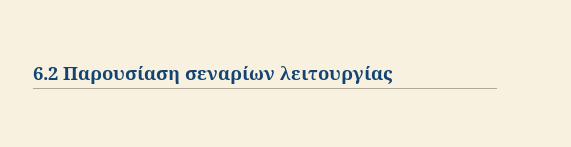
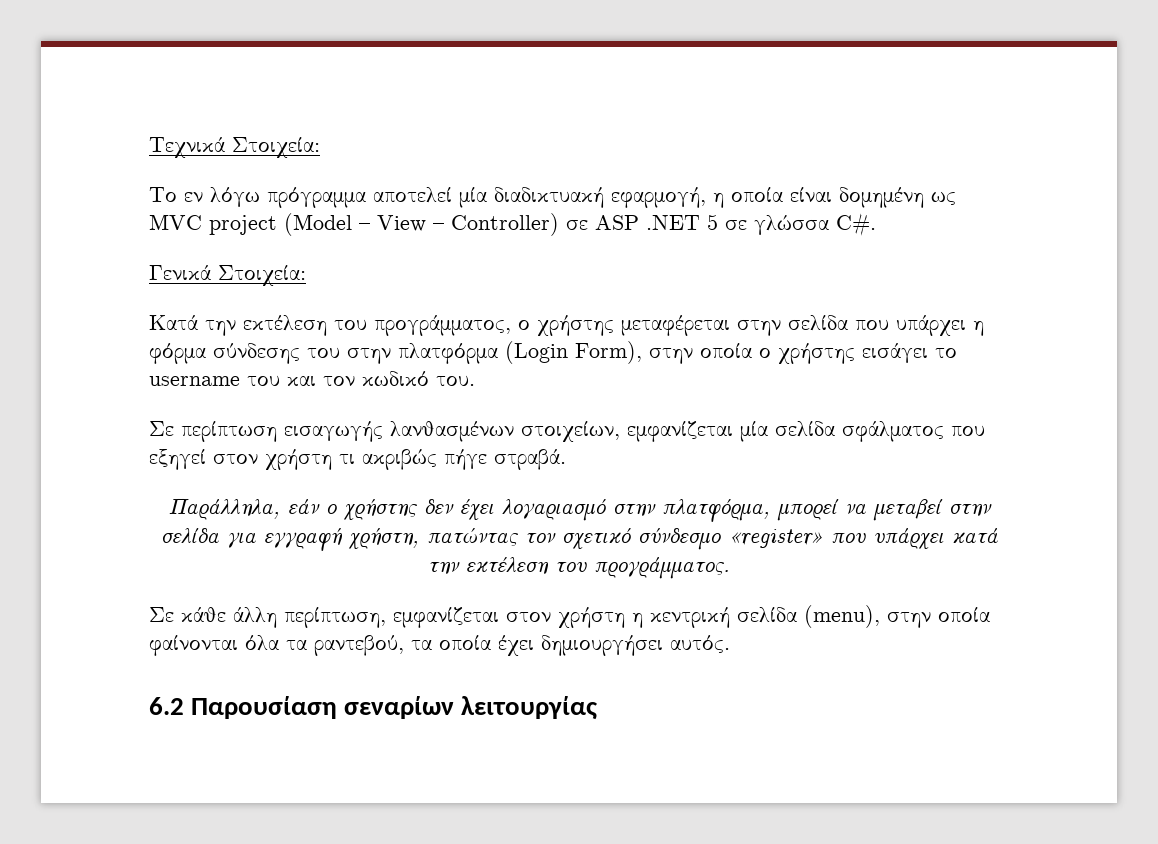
+ Τεχνικά Στοιχεία:
+ Το εν λόγω πρόγραμμα αποτελεί μία διαδικτυακή εφαρμογή, η οποία είναι δομημένη ως MVC project (Model – View – Controller) σε ASP .NET 5 σε γλώσσα C#.
+ Γενικά Στοιχεία:
+ Κατά την εκτέλεση του προγράμματος, ο χρήστης μεταφέρεται στην σελίδα που υπάρχει η φόρμα σύνδεσης του στην πλατφόρμα (Login Form), στην οποία ο χρήστης εισάγει το username του και τον κωδικό του.
+ Σε περίπτωση εισαγωγής λανθασμένων στοιχείων, εμφανίζεται μία σελίδα σφάλματος που εξηγεί στον χρήστη τι ακριβώς πήγε στραβά.
+ Παράλληλα, εάν ο χρήστης δεν έχει λογαριασμό στην πλατφόρμα, μπορεί να μεταβεί στην σελίδα για εγγραφή χρήστη, πατώντας τον σχετικό σύνδεσμο «register» που υπάρχει κατά την εκτέλεση του προγράμματος.
+ Σε κάθε άλλη περίπτωση, εμφανίζεται στον χρήστη η κεντρική σελίδα (menu), στην οποία φαίνονται όλα τα ραντεβού, τα οποία έχει δημιουργήσει αυτός.

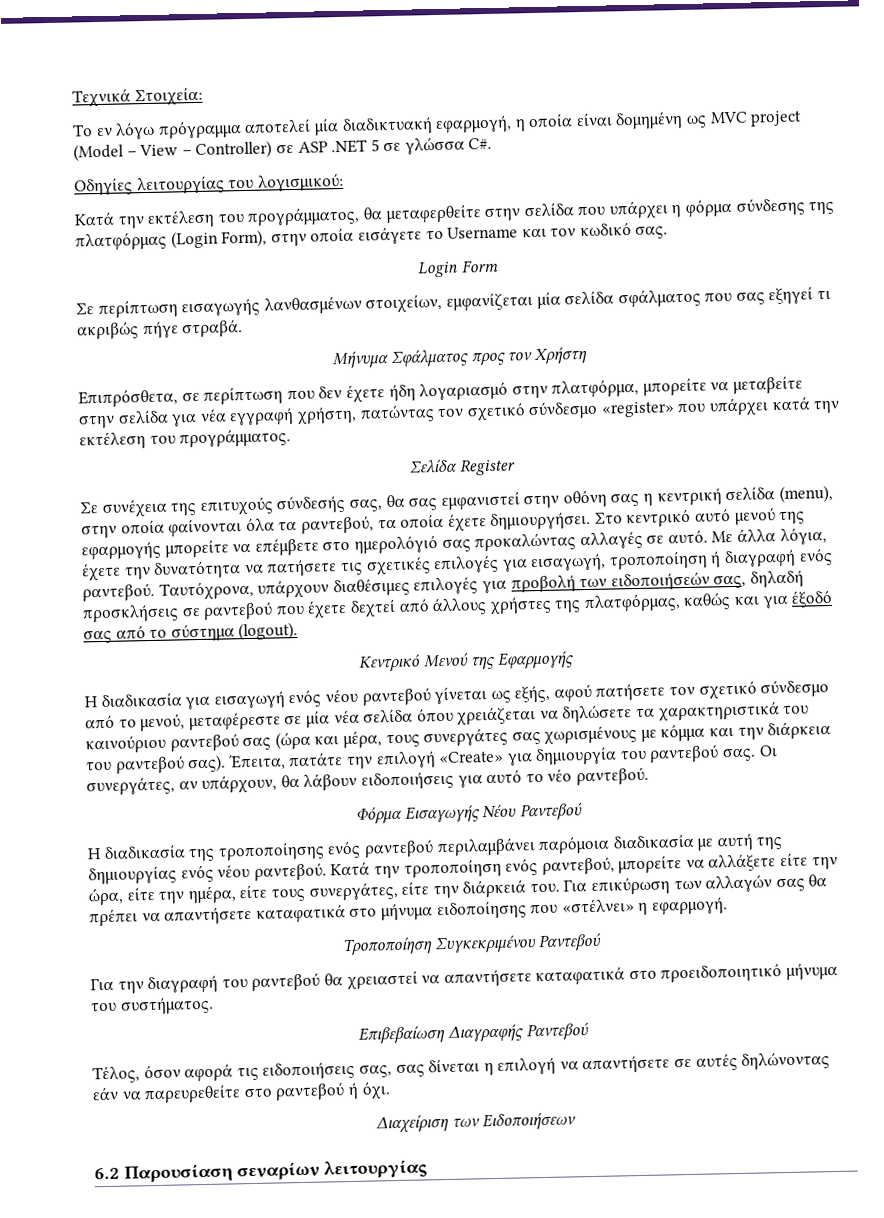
- Γενικά Στοιχεία:
+ Οδηγίες λειτουργίας του λογισμικού:
- Κατά την εκτέλεση του προγράμματος, ο χρήστης μεταφέρεται στην σελίδα που υπάρχει η φόρμα σύνδεσης του στην πλατφόρμα (Login Form), στην οποία ο χρήστης εισάγει το username του και τον κωδικό του.
+ Κατά την εκτέλεση του προγράμματος, θα μεταφερθείτε στην σελίδα που υπάρχει η φόρμα σύνδεσης της πλατφόρμας (Login Form), στην οποία εισάγετε το Username και τον κωδικό σας.
+ Login Form
- Σε περίπτωση εισαγωγής λανθασμένων στοιχείων, εμφανίζεται μία σελίδα σφάλματος που εξηγεί στον χρήστη τι ακριβώς πήγε στραβά.
+ Σε περίπτωση εισαγωγής λανθασμένων στοιχείων, εμφανίζεται μία σελίδα σφάλματος που σας εξηγεί τι ακριβώς πήγε στραβά.
- Παράλληλα, εάν ο χρήστης δεν έχει λογαριασμό στην πλατφόρμα, μπορεί να μεταβεί στην σελίδα για εγγραφή χρήστη, πατώντας τον σχετικό σύνδεσμο «register» που υπάρχει κατά την εκτέλεση του προγράμματος.
+ Μήνυμα Σφάλματος προς τον Χρήστη
+ Επιπρόσθετα, σε περίπτωση που δεν έχετε ήδη λογαριασμό στην πλατφόρμα, μπορείτε να μεταβείτε στην σελίδα για νέα εγγραφή χρήστη, πατώντας τον σχετικό σύνδεσμο «register» που υπάρχει κατά την εκτέλεση του προγράμματος.
- Σε κάθε άλλη περίπτωση, εμφανίζεται στον χρήστη η κεντρική σελίδα (menu), στην οποία φαίνονται όλα τα ραντεβού, τα οποία έχει δημιουργήσει αυτός.
+ Σελίδα Register
+ Σε συνέχεια της επιτυχούς σύνδεσής σας, θα σας εμφανιστεί στην οθόνη σας η κεντρική σελίδα (menu), στην οποία φαίνονται όλα τα ραντεβού, τα οποία έχετε δημιουργήσει. Στο κεντρικό αυτό μενού της εφαρμογής μπορείτε να επέμβετε στο ημερολόγιό σας προκαλώντας αλλαγές σε αυτό. Με άλλα λόγια, έχετε την δυνατότητα να πατήσετε τις σχετικές επιλογές για εισαγωγή, τροποποίηση ή διαγραφή ενός ραντεβού. Ταυτόχρονα, υπάρχουν διαθέσιμες επιλογές για προβολή των ειδοποιήσεών σας, δηλαδή προσκλήσεις σε ραντεβού που έχετε δεχτεί από άλλους χρήστες της πλατφόρμας, καθώς και για έξοδό σας από το σύστημα (logout).
+ Κεντρικό Μενού της Εφαρμογής
+ Η διαδικασία για εισαγωγή ενός νέου ραντεβού γίνεται ως εξής, αφού πατήσετε τον σχετικό σύνδεσμο από το μενού, μεταφέρεστε σε μία νέα σελίδα όπου χρειάζεται να δηλώσετε τα χαρακτηριστικά του καινούριου ραντεβού σας (ώρα και μέρα, τους συνεργάτες σας χωρισμένους με κόμμα και την διάρκεια του ραντεβού σας). Έπειτα, πατάτε την επιλογή «Create» για δημιουργία του ραντεβού σας. Οι συνεργάτες, αν υπάρχουν, θα λάβουν ειδοποιήσεις για αυτό το νέο ραντεβού.
+ Φόρμα Εισαγωγής Νέου Ραντεβού
+ Η διαδικασία της τροποποίησης ενός ραντεβού περιλαμβάνει παρόμοια διαδικασία με αυτή της δημιουργίας ενός νέου ραντεβού. Κατά την τροποποίηση ενός ραντεβού, μπορείτε να αλλάξετε είτε την ώρα, είτε την ημέρα, είτε τους συνεργάτες, είτε την διάρκειά του. Για επικύρωση των αλλαγών σας θα πρέπει να απαντήσετε καταφατικά στο μήνυμα ειδοποίησης που «στέλνει» η εφαρμογή.
+ Τροποποίηση Συγκεκριμένου Ραντεβού
+ Για την διαγραφή του ραντεβού θα χρειαστεί να απαντήσετε καταφατικά στο προειδοποιητικό μήνυμα του συστήματος.
+ Επιβεβαίωση Διαγραφής Ραντεβού
+ Τέλος, όσον αφορά τις ειδοποιήσεις σας, σας δίνεται η επιλογή να απαντήσετε σε αυτές δηλώνοντας εάν να παρευρεθείτε στο ραντεβού ή όχι.
+ Διαχείριση των Ειδοποιήσεων

